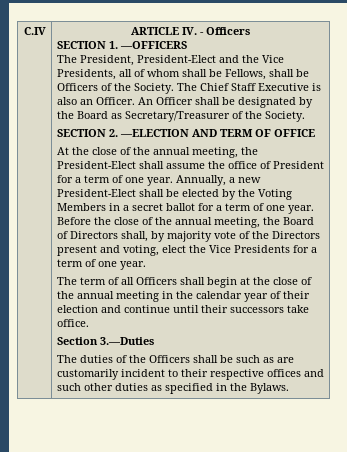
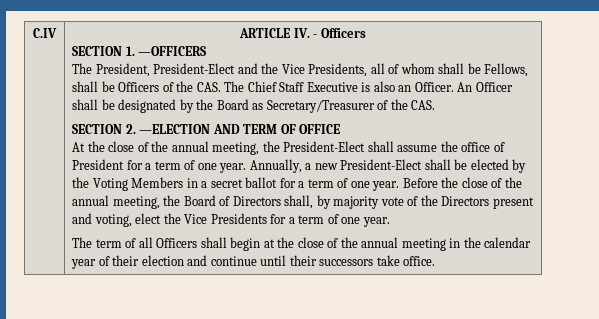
- The President, President-Elect and the Vice Presidents, all of whom shall be Fellows, shall be Officers of the Society. The Chief Staff Executive is also an Officer.
+ The President, President-Elect and the Vice Presidents, all of whom shall be Fellows, shall be Officers of the CAS. The Chief Staff Executive is also an Officer.
- An Officer shall be designated by the Board as Secretary/Treasurer of the Society.
+ An Officer shall be designated by the Board as Secretary/Treasurer of the CAS.
- Section 3.—Duties
- The duties of the Officers shall be such as are customarily incident to their respective offices and such other duties as specified in the Bylaws.

